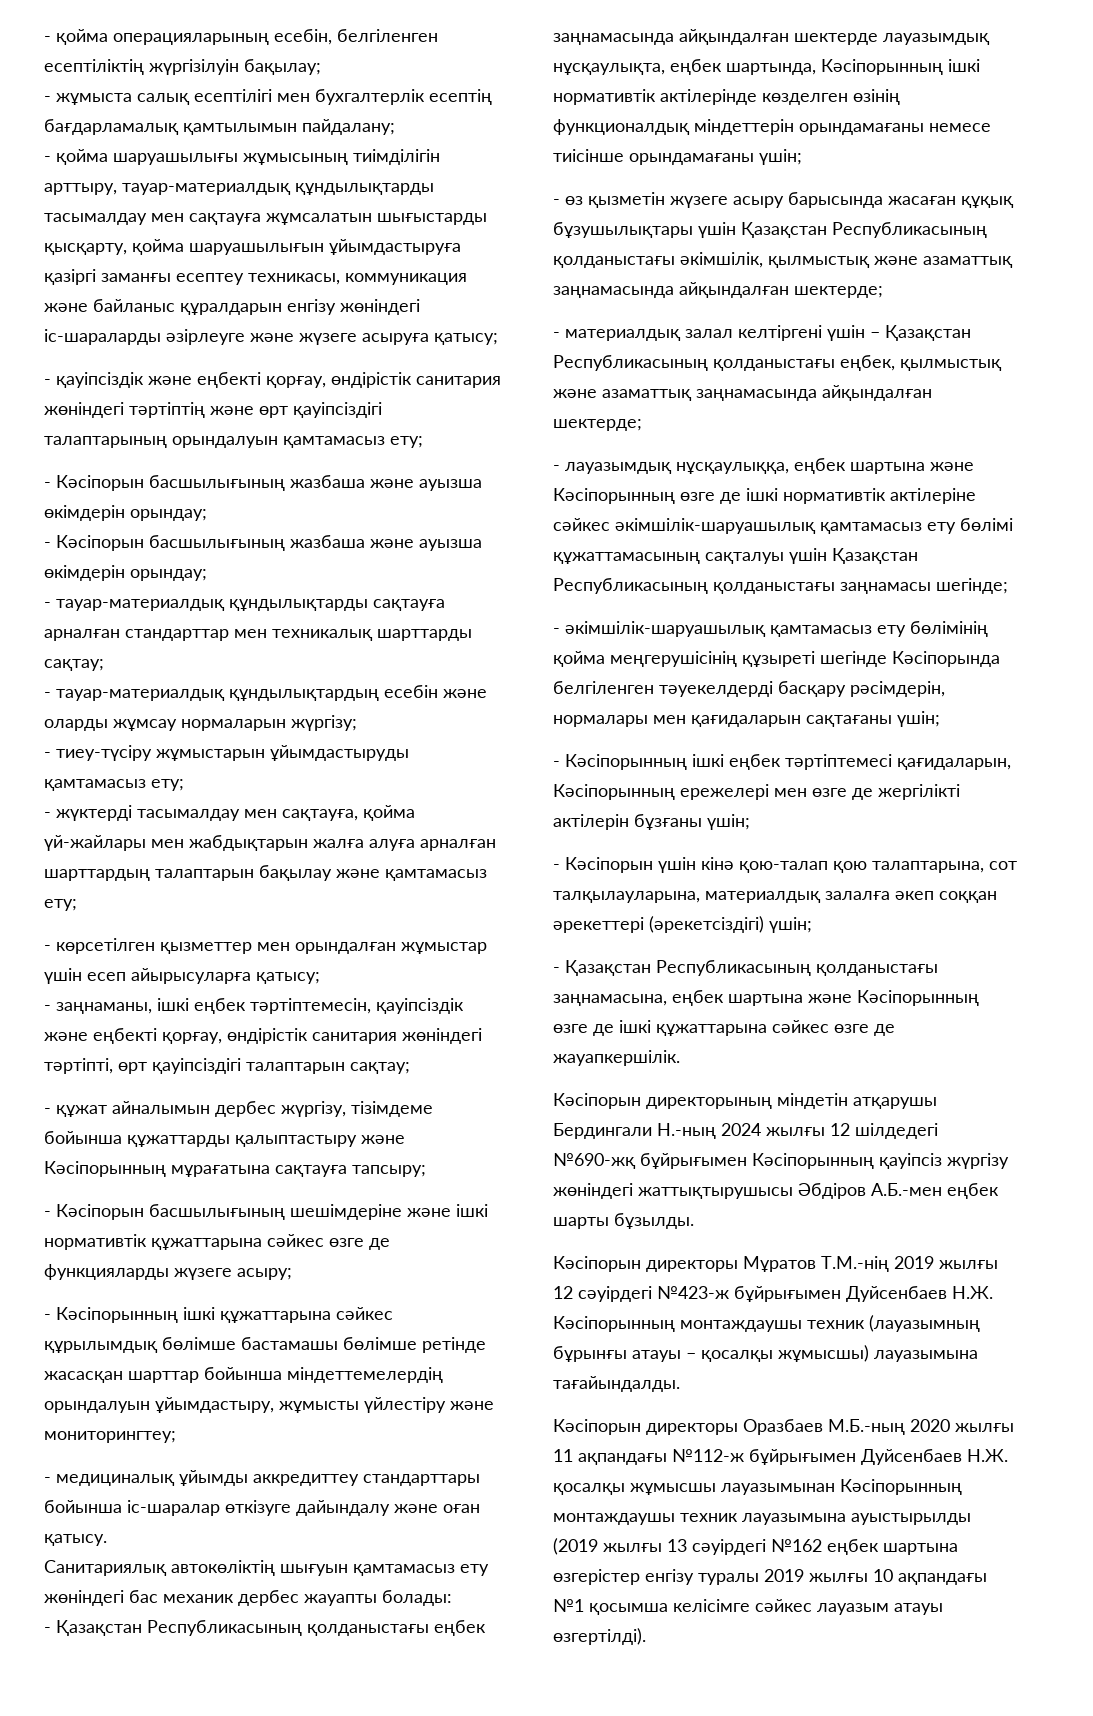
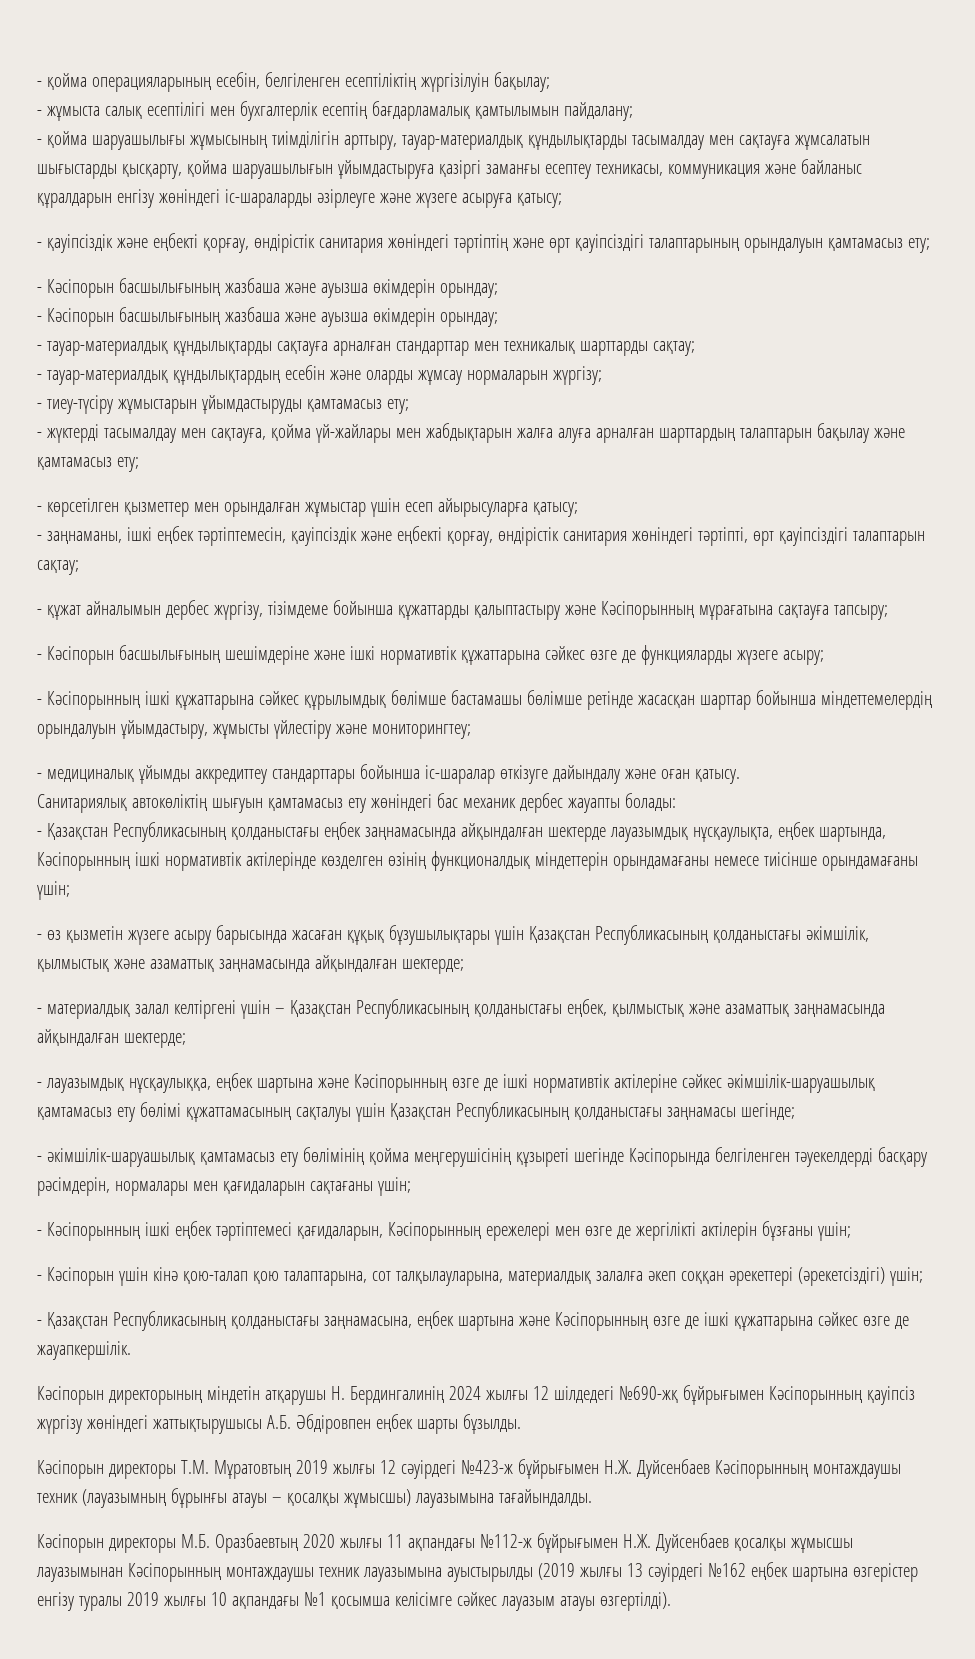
- Кәсіпорын директорының міндетін атқарушы Бердингали Н.-ның 2024 жылғы 12 шілдедегі №690-жқ бұйрығымен Кәсіпорынның қауіпсіз жүргізу жөніндегі жаттықтырушысы Әбдіров А.Б.-мен еңбек шарты бұзылды.
+ Кәсіпорын директорының міндетін атқарушы Н. Бердингалинің 2024 жылғы 12 шілдедегі №690-жқ бұйрығымен Кәсіпорынның қауіпсіз жүргізу жөніндегі жаттықтырушысы А.Б. Әбдіровпен еңбек шарты бұзылды.
- Кәсіпорын директоры Мұратов Т.М.-нің 2019 жылғы 12 сәуірдегі №423-ж бұйрығымен Дуйсенбаев Н.Ж. Кәсіпорынның монтаждаушы техник (лауазымның бұрынғы атауы – қосалқы жұмысшы) лауазымына тағайындалды.
+ Кәсіпорын директоры Т.М. Мұратовтың 2019 жылғы 12 сәуірдегі №423-ж бұйрығымен Н.Ж. Дуйсенбаев Кәсіпорынның монтаждаушы техник (лауазымның бұрынғы атауы – қосалқы жұмысшы) лауазымына тағайындалды.
- Кәсіпорын директоры Оразбаев М.Б.-ның 2020 жылғы 11 ақпандағы №112-ж бұйрығымен Дуйсенбаев Н.Ж. қосалқы жұмысшы лауазымынан Кәсіпорынның монтаждаушы техник лауазымына ауыстырылды (2019 жылғы 13 сәуірдегі №162 еңбек шартына өзгерістер енгізу туралы 2019 жылғы 10 ақпандағы №1 қосымша келісімге сәйкес лауазым атауы өзгертілді).
+ Кәсіпорын директоры М.Б. Оразбаевтың 2020 жылғы 11 ақпандағы №112-ж бұйрығымен Н.Ж. Дуйсенбаев қосалқы жұмысшы лауазымынан Кәсіпорынның монтаждаушы техник лауазымына ауыстырылды (2019 жылғы 13 сәуірдегі №162 еңбек шартына өзгерістер енгізу туралы 2019 жылғы 10 ақпандағы №1 қосымша келісімге сәйкес лауазым атауы өзгертілді).

